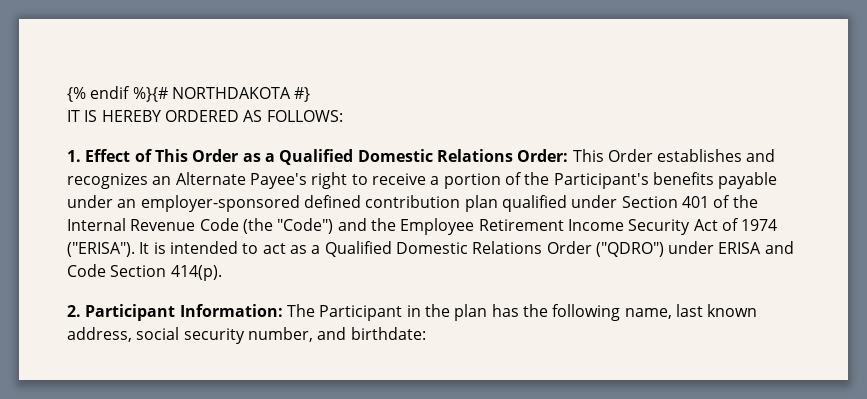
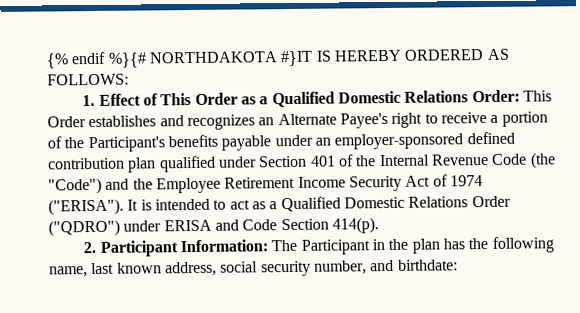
- {% endif %}{# NORTHDAKOTA #}
- IT IS HEREBY ORDERED AS FOLLOWS:
+ {% endif %}{# NORTHDAKOTA #}IT IS HEREBY ORDERED AS FOLLOWS:

